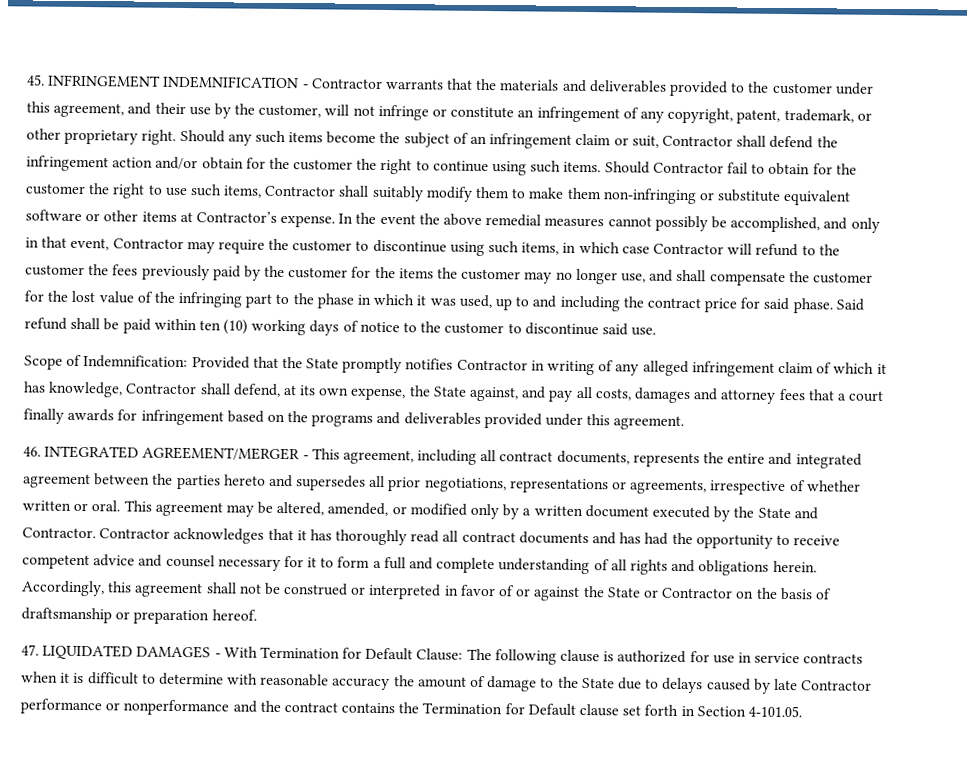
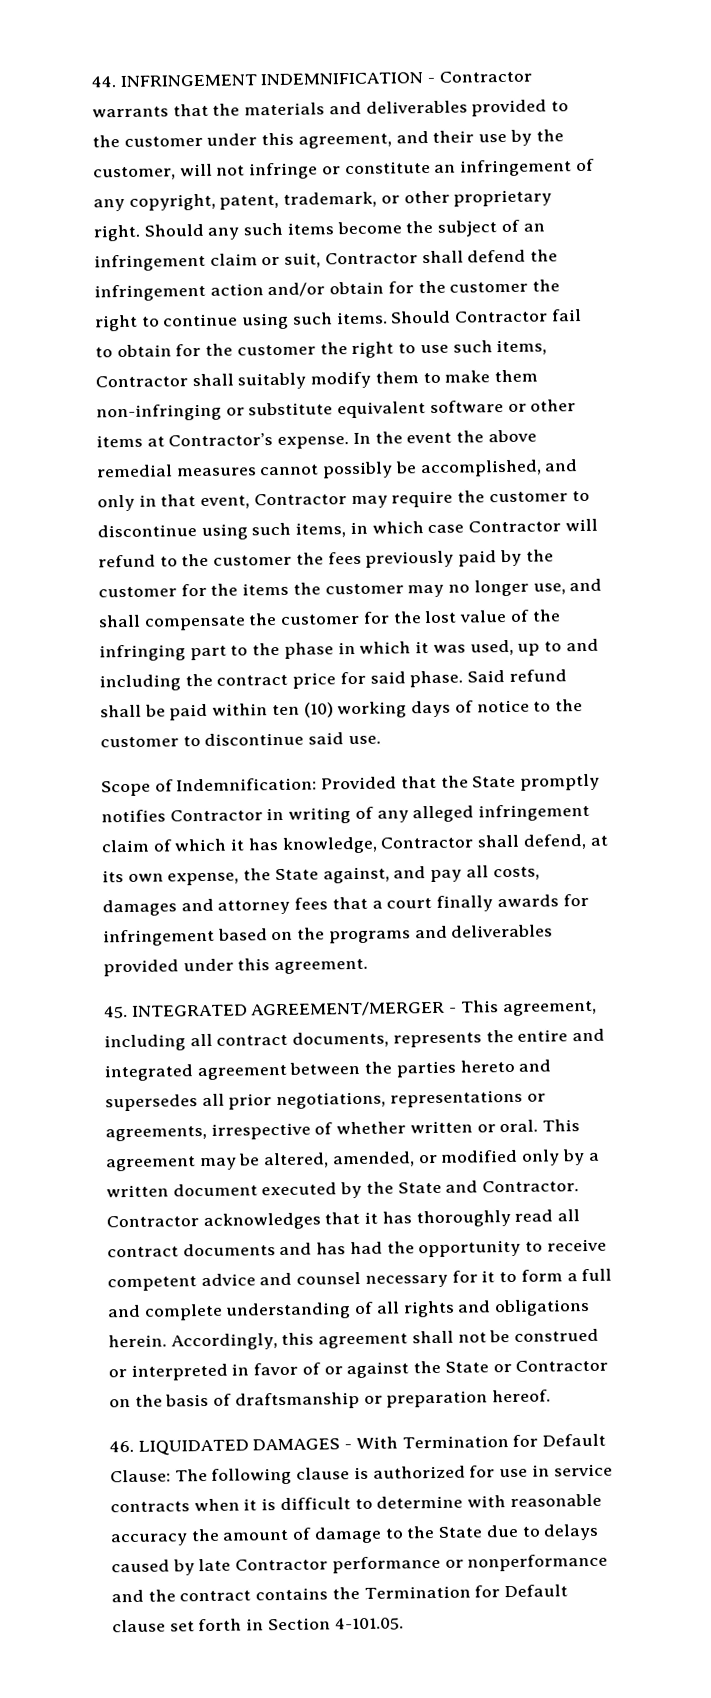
- 45. INFRINGEMENT INDEMNIFICATION - Contractor warrants that the materials and deliverables provided to the customer under this agreement, and their use by the customer, will not infringe or constitute an infringement of any copyright, patent, trademark, or other proprietary right.
+ 44. INFRINGEMENT INDEMNIFICATION - Contractor warrants that the materials and deliverables provided to the customer under this agreement, and their use by the customer, will not infringe or constitute an infringement of any copyright, patent, trademark, or other proprietary right.
- 46. INTEGRATED AGREEMENT/MERGER - This agreement, including all contract documents, represents the entire and integrated agreement between the parties hereto and supersedes all prior negotiations, representations or agreements, irrespective of whether written or oral.
+ 45. INTEGRATED AGREEMENT/MERGER - This agreement, including all contract documents, represents the entire and integrated agreement between the parties hereto and supersedes all prior negotiations, representations or agreements, irrespective of whether written or oral.
- 47. LIQUIDATED DAMAGES - With Termination for Default Clause: The following clause is authorized for use in service contracts when it is difficult to determine with reasonable accuracy the amount of damage to the State due to delays caused by late Contractor performance or nonperformance and the contract contains the Termination for Default clause set forth in Section 4-101.05.
+ 46. LIQUIDATED DAMAGES - With Termination for Default Clause: The following clause is authorized for use in service contracts when it is difficult to determine with reasonable accuracy the amount of damage to the State due to delays caused by late Contractor performance or nonperformance and the contract contains the Termination for Default clause set forth in Section 4-101.05.

